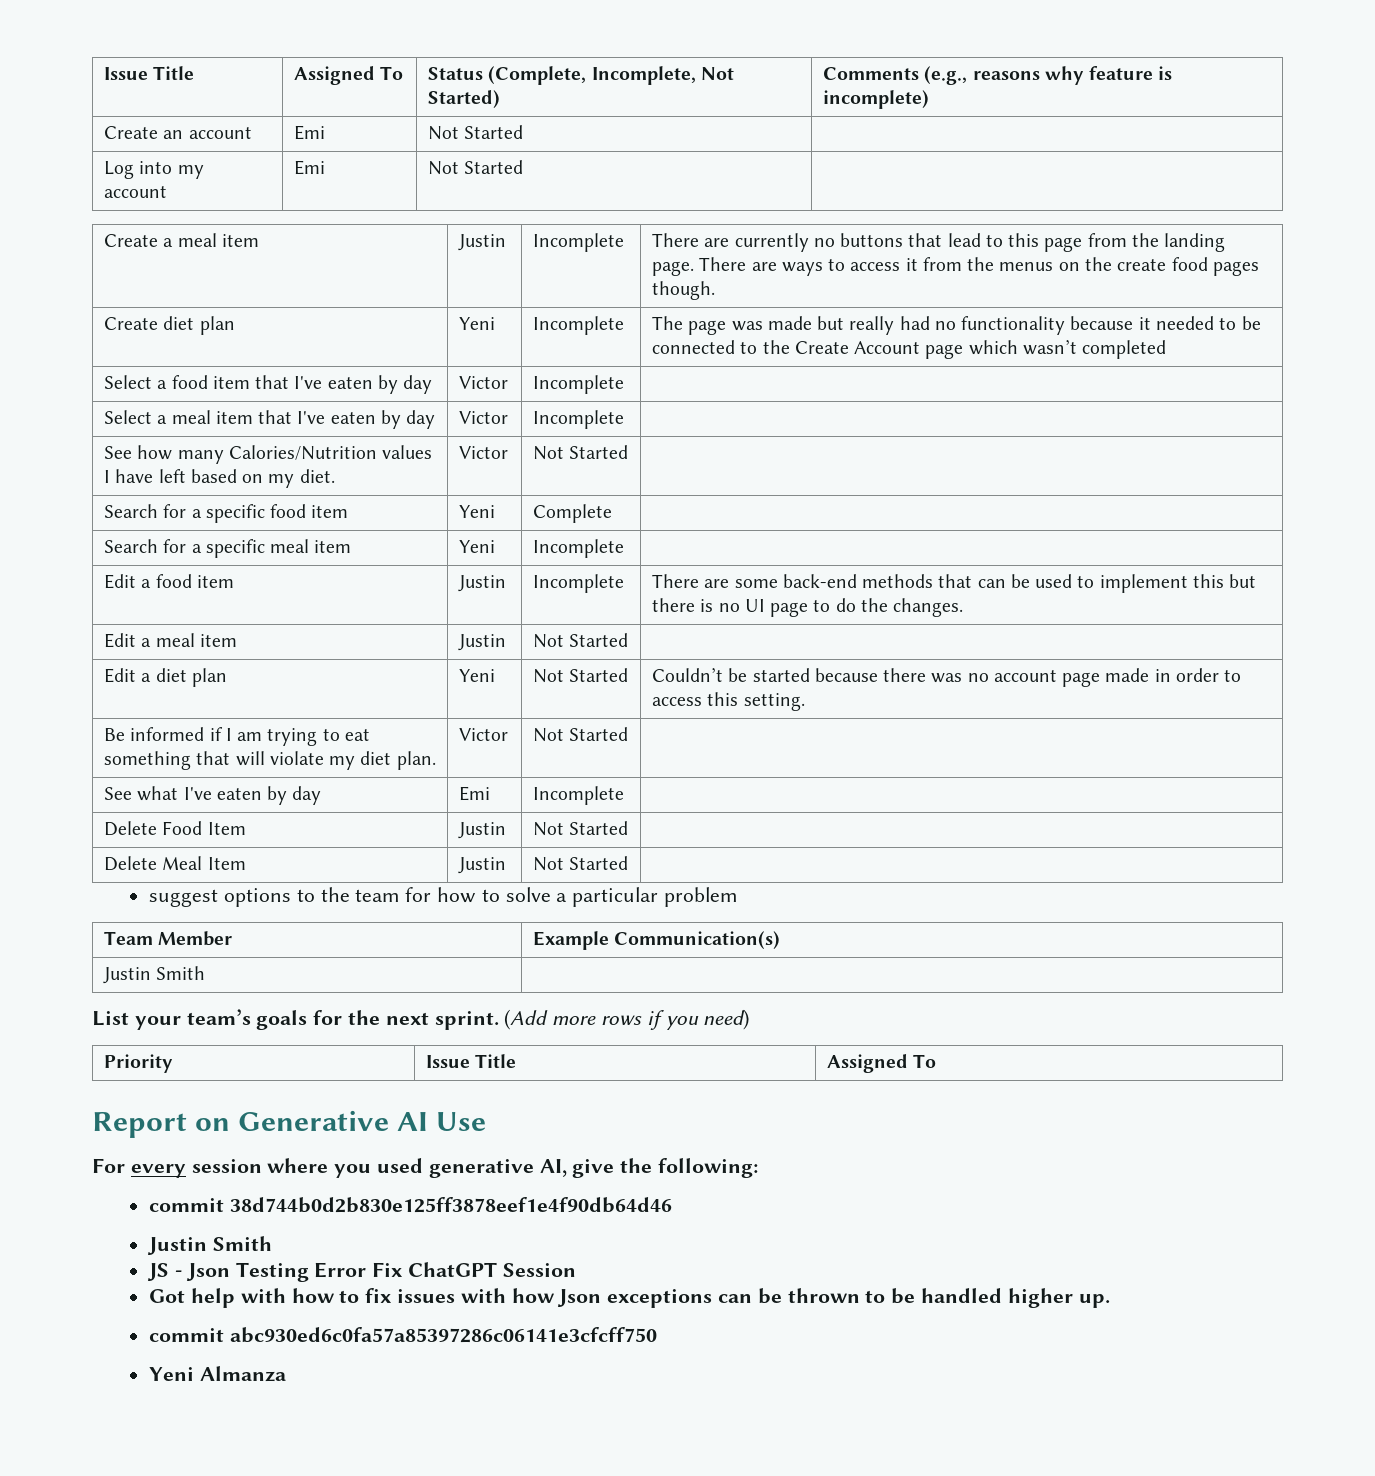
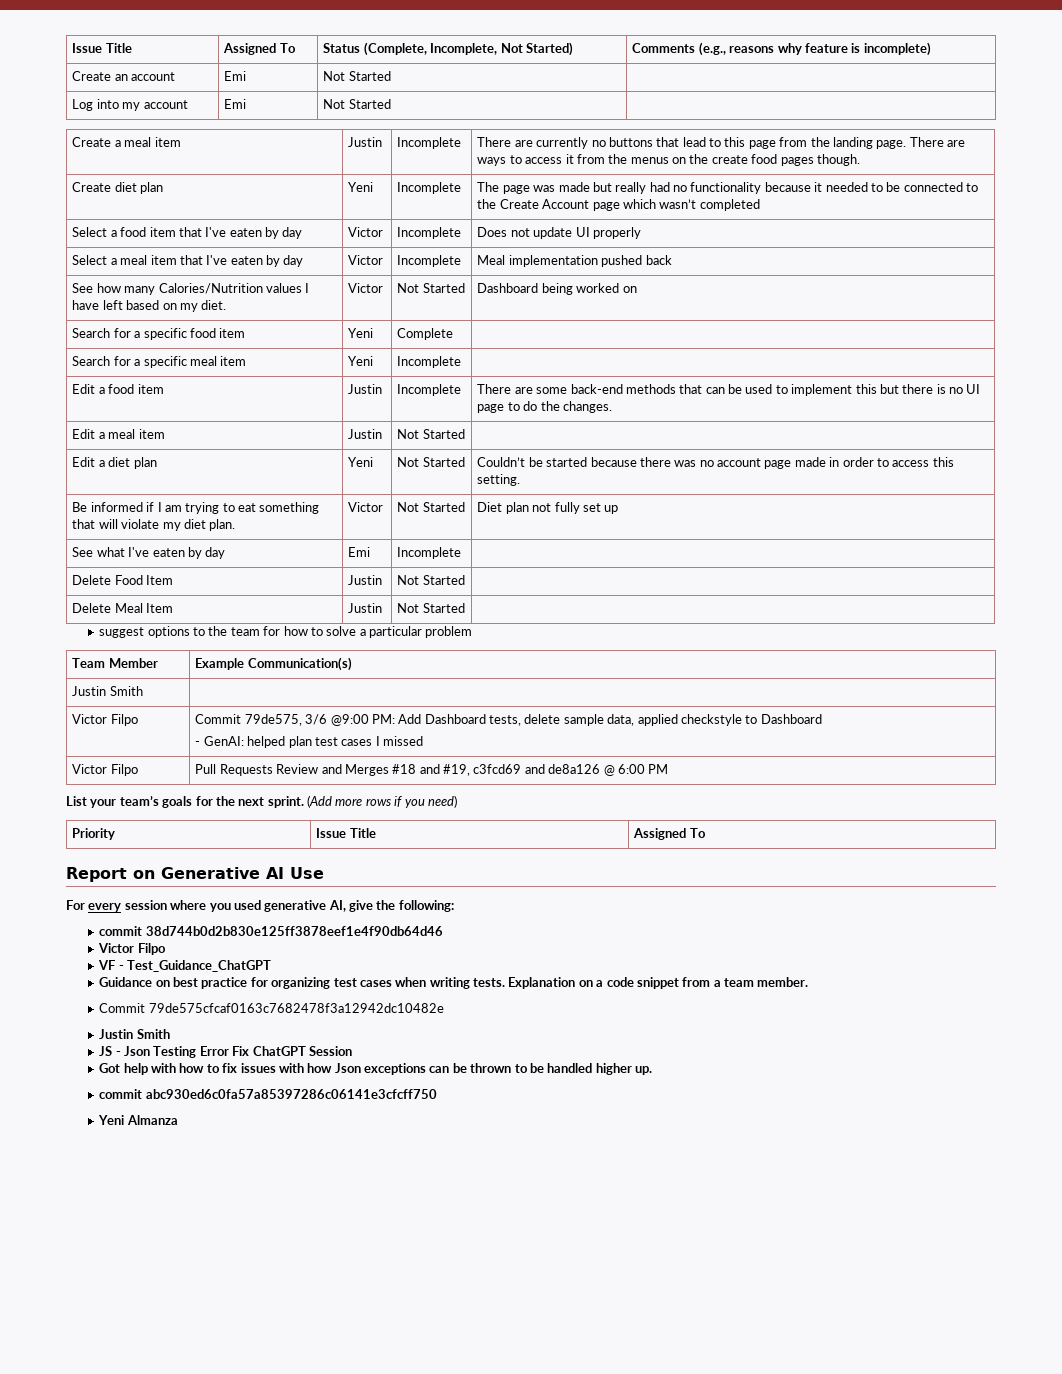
- Select a food item that I've eaten by day | Victor | Incomplete |
+ Select a food item that I've eaten by day | Victor | Incomplete | Does not update UI properly
- Select a meal item that I've eaten by day | Victor | Incomplete |
+ Select a meal item that I've eaten by day | Victor | Incomplete | Meal implementation pushed back
- See how many Calories/Nutrition values I have left based on my diet. | Victor | Not Started |
+ See how many Calories/Nutrition values I have left based on my diet. | Victor | Not Started | Dashboard being worked on
- Be informed if I am trying to eat something that will violate my diet plan. | Victor | Not Started |
+ Be informed if I am trying to eat something that will violate my diet plan. | Victor | Not Started | Diet plan not fully set up
+ Victor Filpo | Commit 79de575, 3/6 @9:00 PM: Add Dashboard tests, delete sample data, applied checkstyle to Dashboard
+ - GenAI: helped plan test cases I missed
+ Victor Filpo | Pull Requests Review and Merges #18 and #19, c3fcd69 and de8a126 @ 6:00 PM
  commit 38d744b0d2b830e125ff3878eef1e4f90db64d46
+ Victor Filpo
+ VF - Test_Guidance_ChatGPT
+ Guidance on best practice for organizing test cases when writing tests. Explanation on a code snippet from a team member.
+ Commit 79de575cfcaf0163c7682478f3a12942dc10482e

